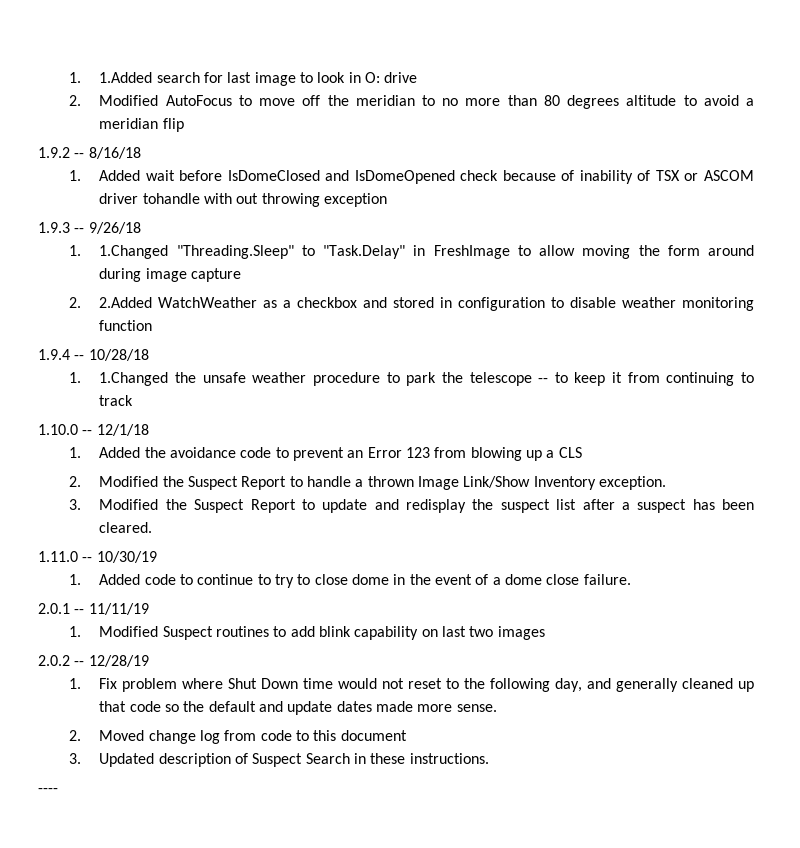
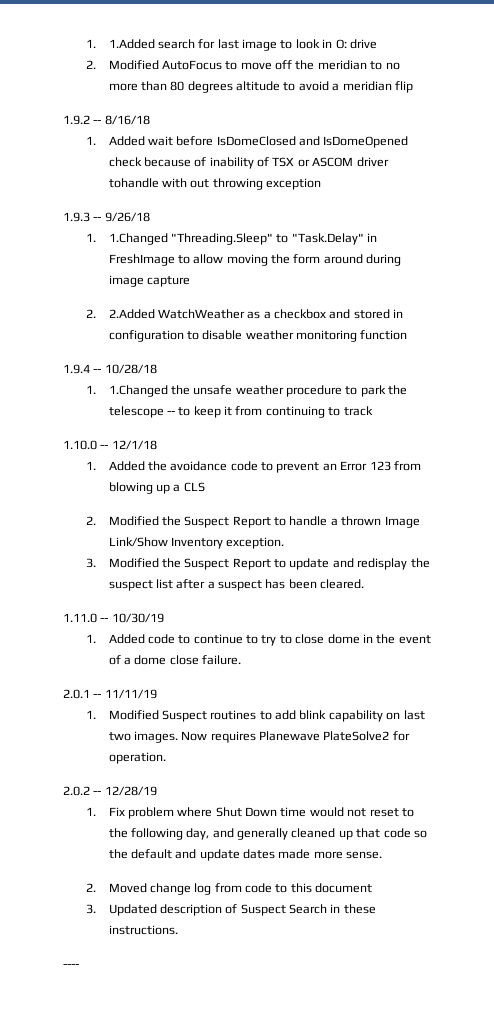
- 1. Modified Suspect routines to add blink capability on last two images
+ 1. Modified Suspect routines to add blink capability on last two images. Now requires Planewave PlateSolve2 for operation.

